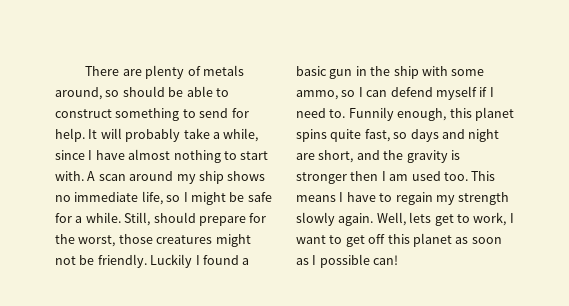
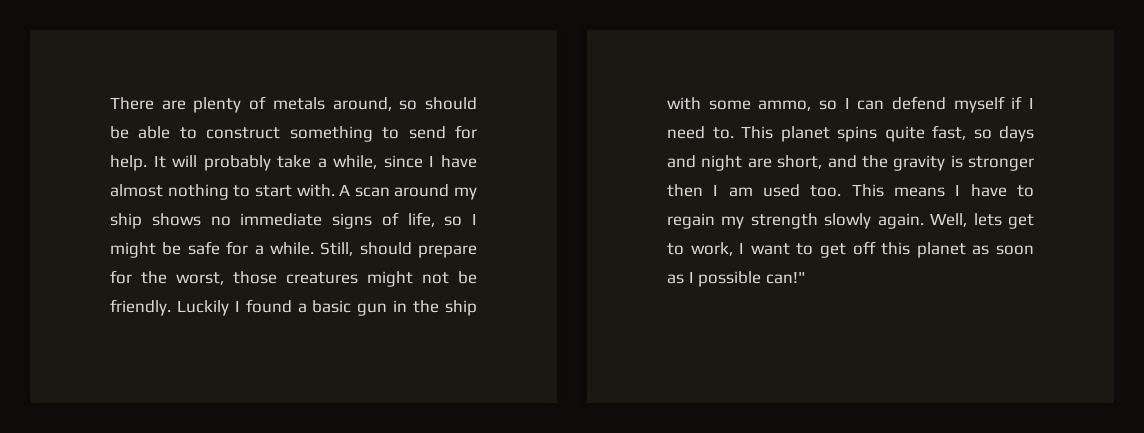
- A scan around my ship shows no immediate life, so I might be safe for a while.
+ A scan around my ship shows no immediate signs of life, so I might be safe for a while.
- Funnily enough, this planet spins quite fast, so days and night are short, and the gravity is stronger then I am used too.
+ This planet spins quite fast, so days and night are short, and the gravity is stronger then I am used too.
- Well, lets get to work, I want to get off this planet as soon as I possible can!
+ Well, lets get to work, I want to get off this planet as soon as I possible can!"

